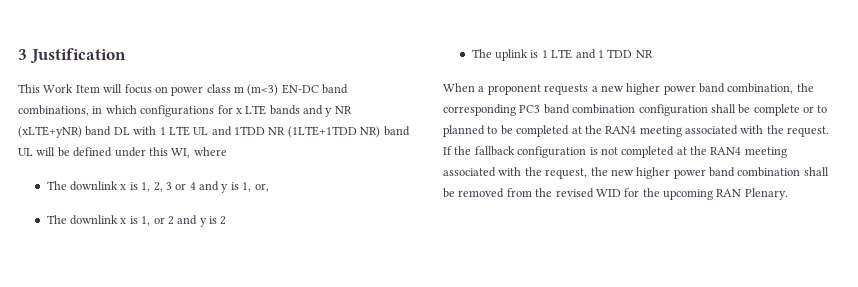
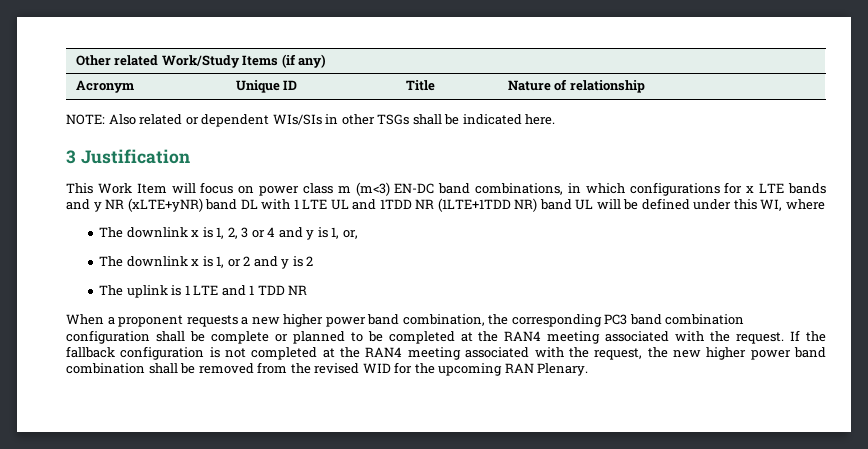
+ Other related Work/Study Items (if any)
+ Acronym | Unique ID | Title | Nature of relationship
+ NOTE: Also related or dependent WIs/SIs in other TSGs shall be indicated here.
- When a proponent requests a new higher power band combination, the corresponding PC3 band combination configuration shall be complete or to planned to be completed at the RAN4 meeting associated with the request.
+ When a proponent requests a new higher power band combination, the corresponding PC3 band combination configuration shall be complete or planned to be completed at the RAN4 meeting associated with the request.

